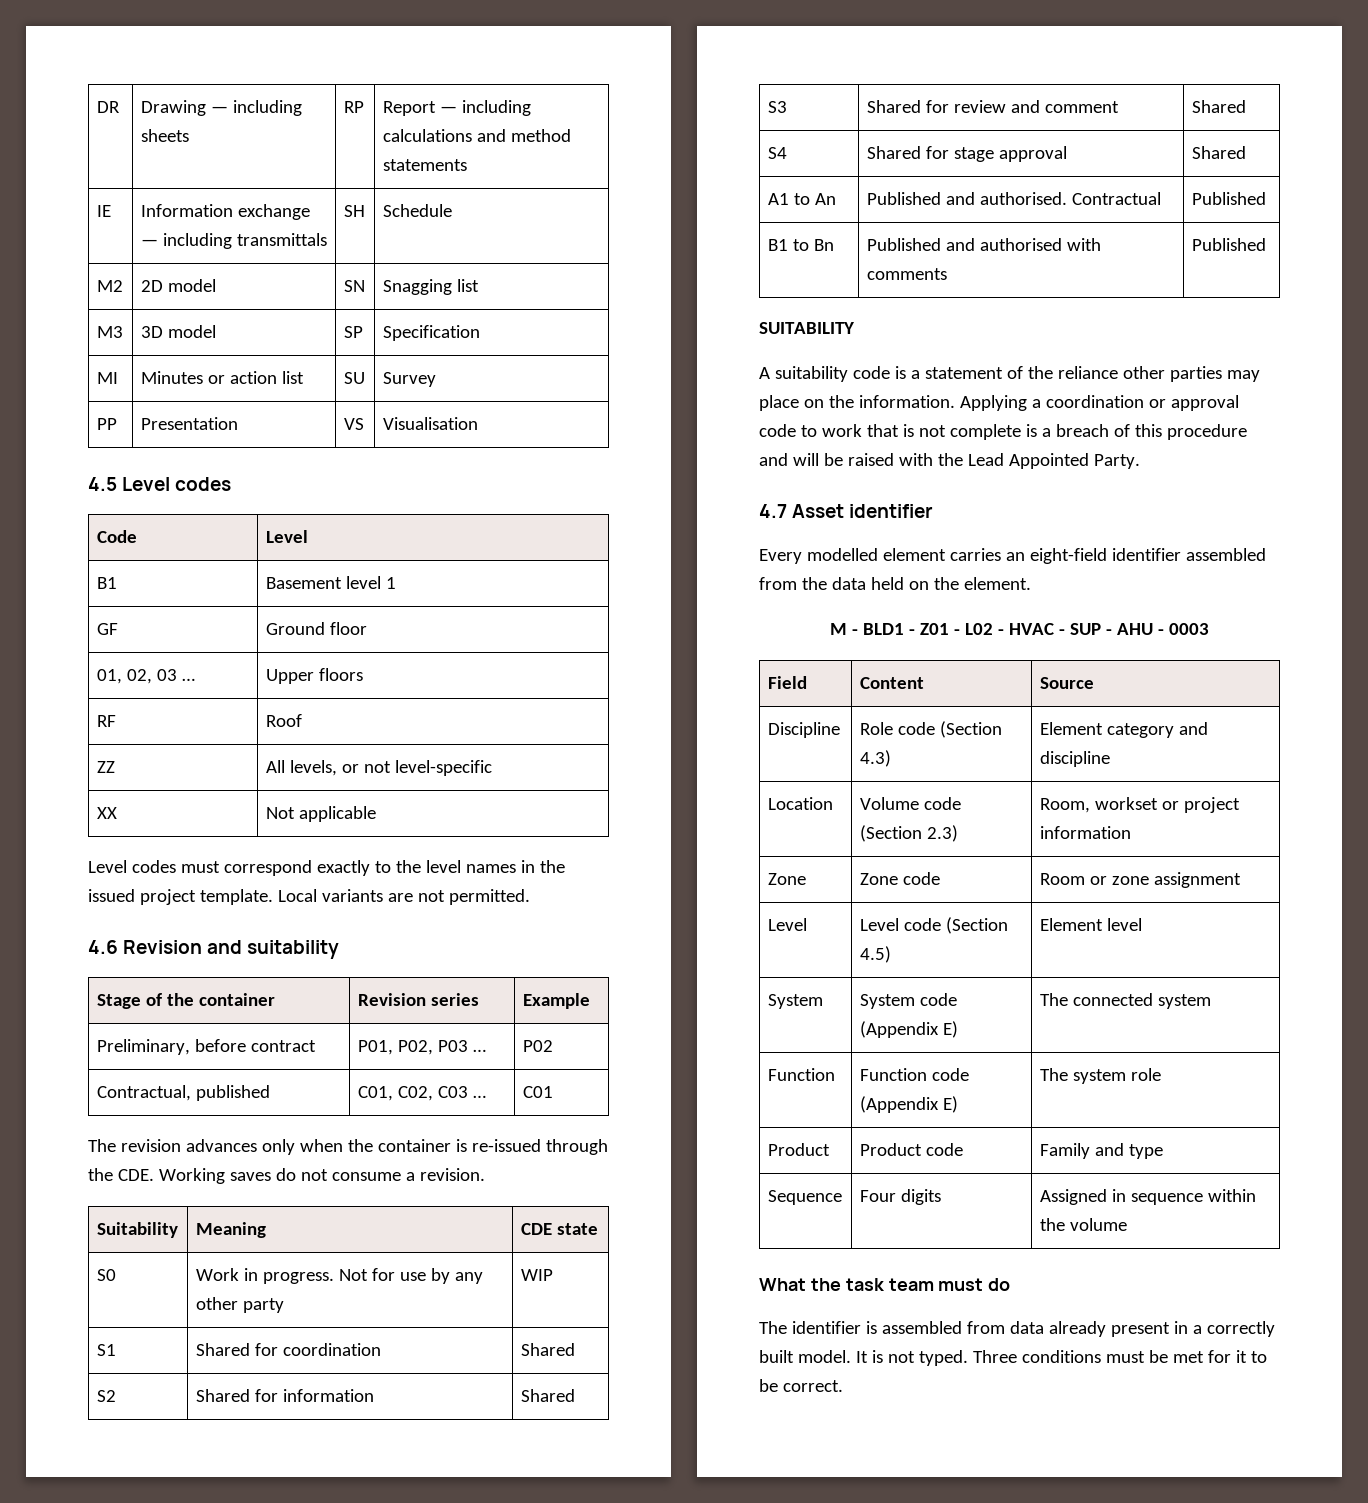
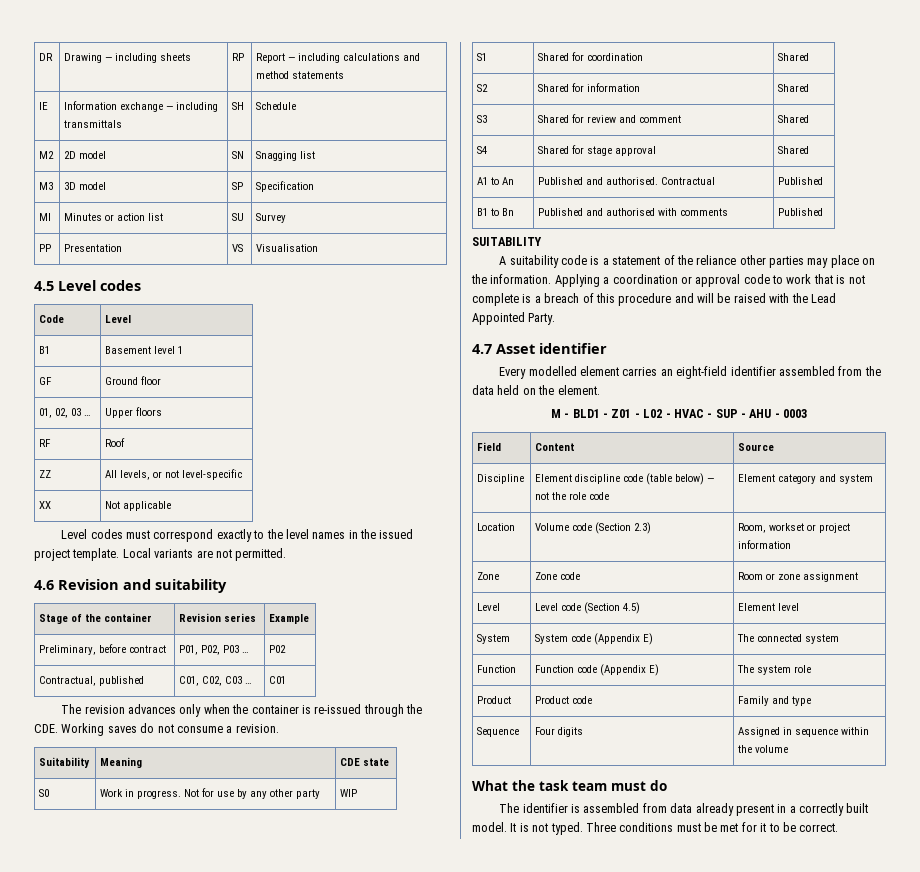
- Discipline | Role code (Section 4.3) | Element category and discipline
+ Discipline | Element discipline code (table below) — not the role code | Element category and system

